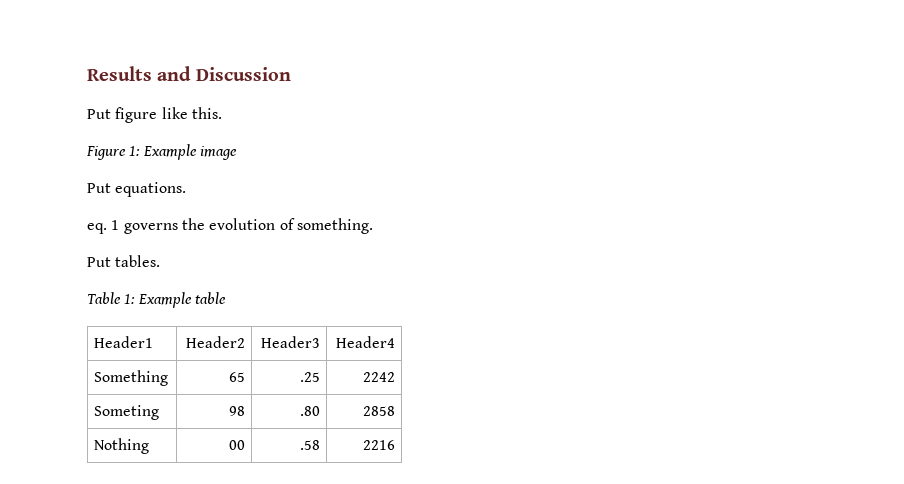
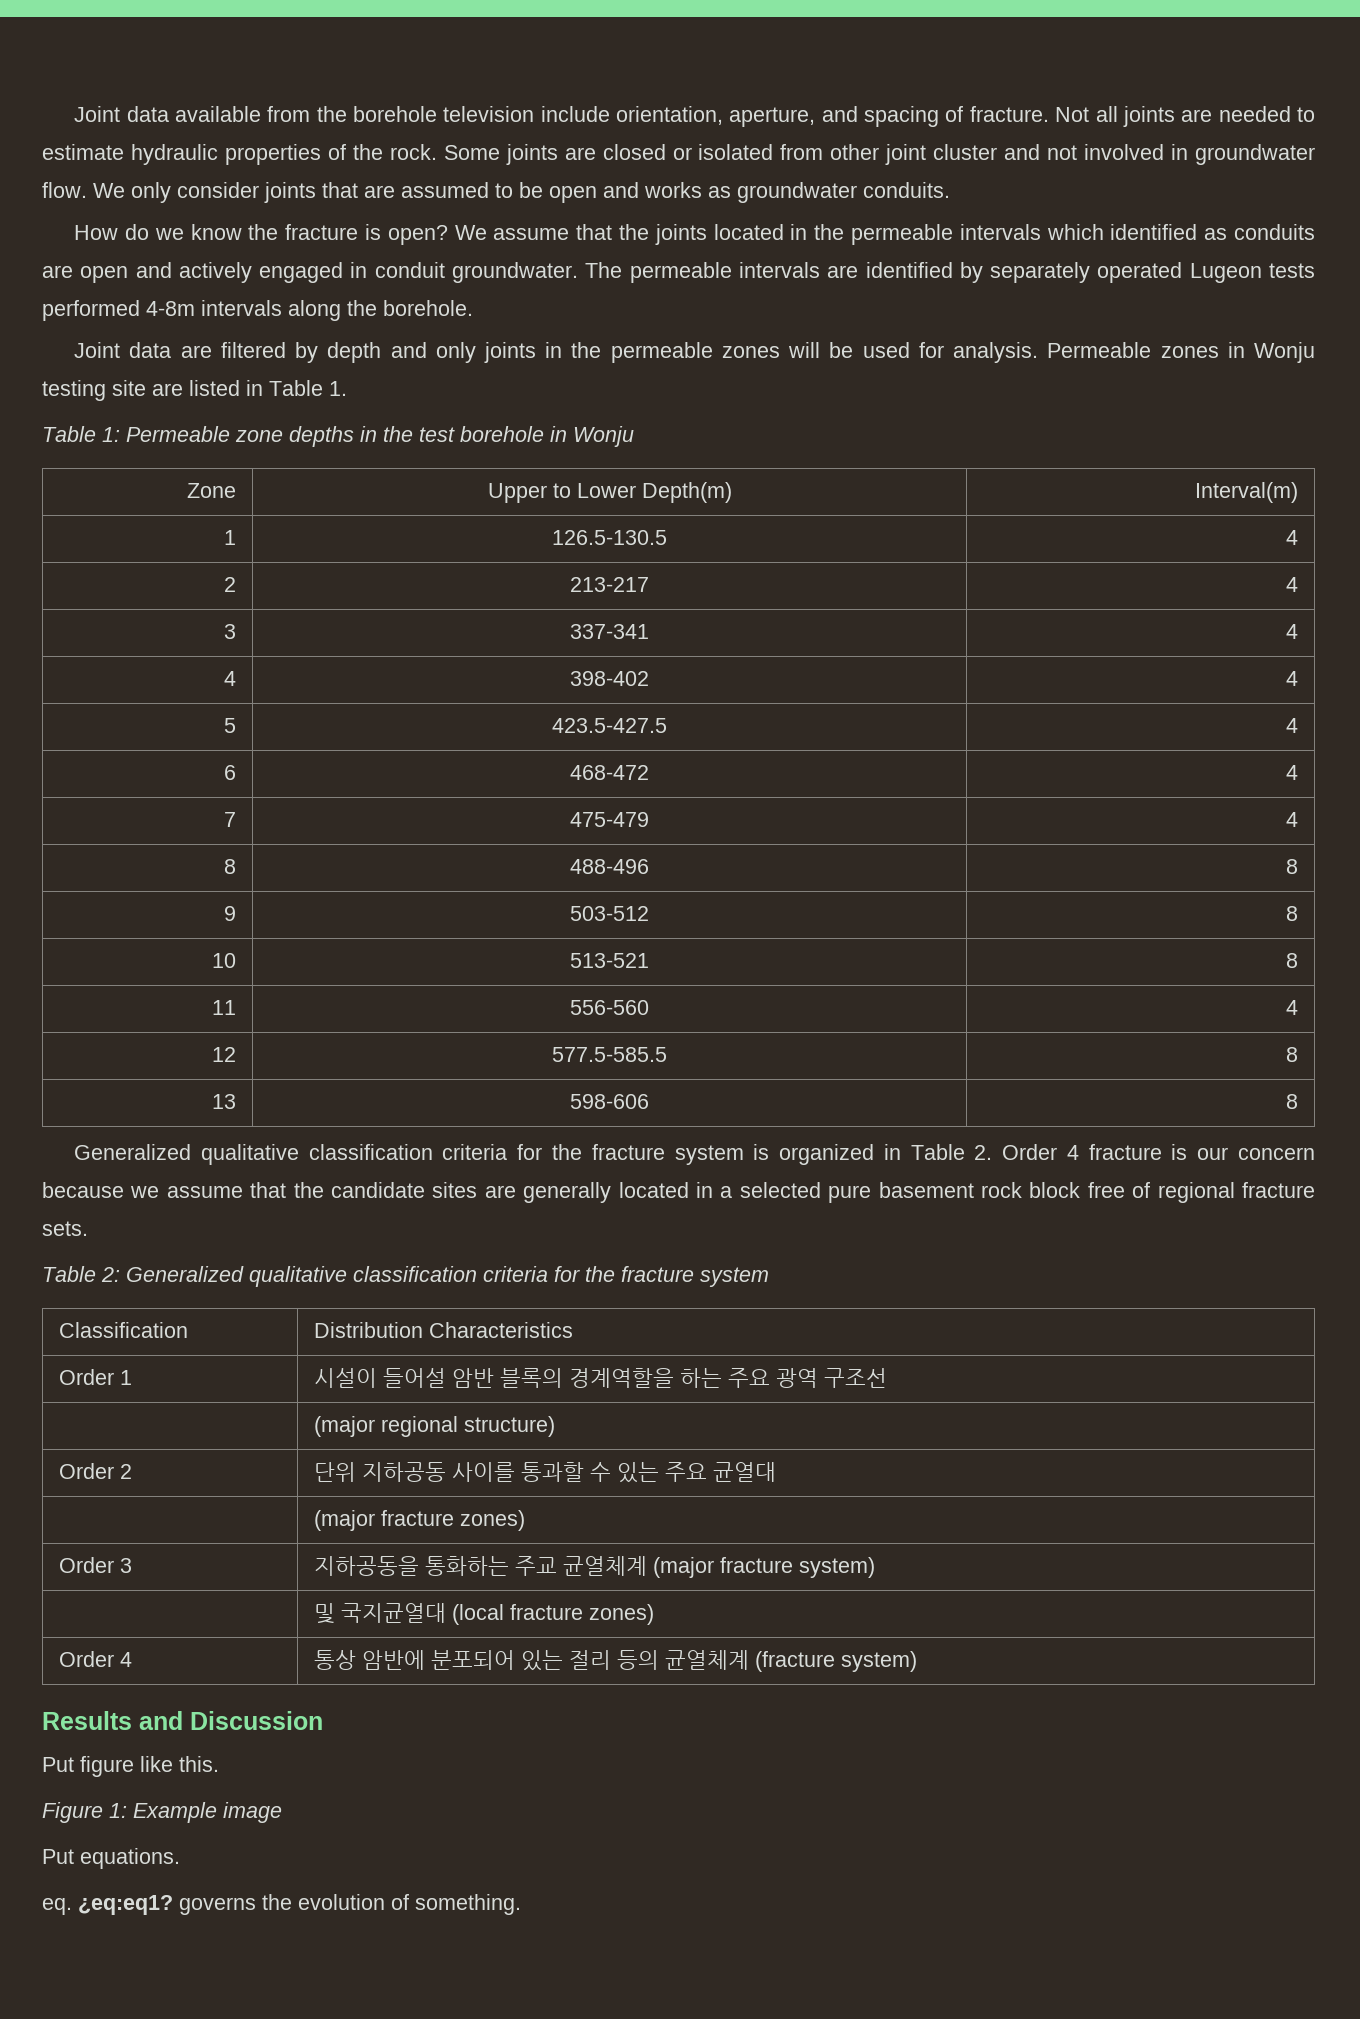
+ Joint data available from the borehole television include orientation, aperture, and spacing of fracture. Not all joints are needed to estimate hydraulic properties of the rock. Some joints are closed or isolated from other joint cluster and not involved in groundwater flow. We only consider joints that are assumed to be open and works as groundwater conduits.
+ How do we know the fracture is open? We assume that the joints located in the permeable intervals which identified as conduits are open and actively engaged in conduit groundwater. The permeable intervals are identified by separately operated Lugeon tests performed 4-8m intervals along the borehole.
+ Joint data are filtered by depth and only joints in the permeable zones will be used for analysis. Permeable zones in Wonju testing site are listed in Table 1.
+ Table 1: Permeable zone depths in the test borehole in Wonju
+ Zone | Upper to Lower Depth(m) | Interval(m)
+ 1 | 126.5-130.5 | 4
+ 2 | 213-217 | 4
+ 3 | 337-341 | 4
+ 4 | 398-402 | 4
+ 5 | 423.5-427.5 | 4
+ 6 | 468-472 | 4
+ 7 | 475-479 | 4
+ 8 | 488-496 | 8
+ 9 | 503-512 | 8
+ 10 | 513-521 | 8
+ 11 | 556-560 | 4
+ 12 | 577.5-585.5 | 8
+ 13 | 598-606 | 8
+ Generalized qualitative classification criteria for the fracture system is organized in Table 2. Order 4 fracture is our concern because we assume that the candidate sites are generally located in a selected pure basement rock block free of regional fracture sets.
+ Table 2: Generalized qualitative classification criteria for the fracture system
+ Classification | Distribution Characteristics
+ Order 1 | 시설이 들어설 암반 블록의 경계역할을 하는 주요 광역 구조선
+ | (major regional structure)
+ Order 2 | 단위 지하공동 사이를 통과할 수 있는 주요 균열대
+ | (major fracture zones)
+ Order 3 | 지하공동을 통화하는 주교 균열체계 (major fracture system)
+ | 및 국지균열대 (local fracture zones)
+ Order 4 | 통상 암반에 분포되어 있는 절리 등의 균열체계 (fracture system)
- 1 governs the evolution of something.
+ ¿eq:eq1? governs the evolution of something.
- Put tables.
- Table 1: Example table
- Header1 | Header2 | Header3 | Header4
- Something | 65 | .25 | 2242
- Someting | 98 | .80 | 2858
- Nothing | 00 | .58 | 2216

